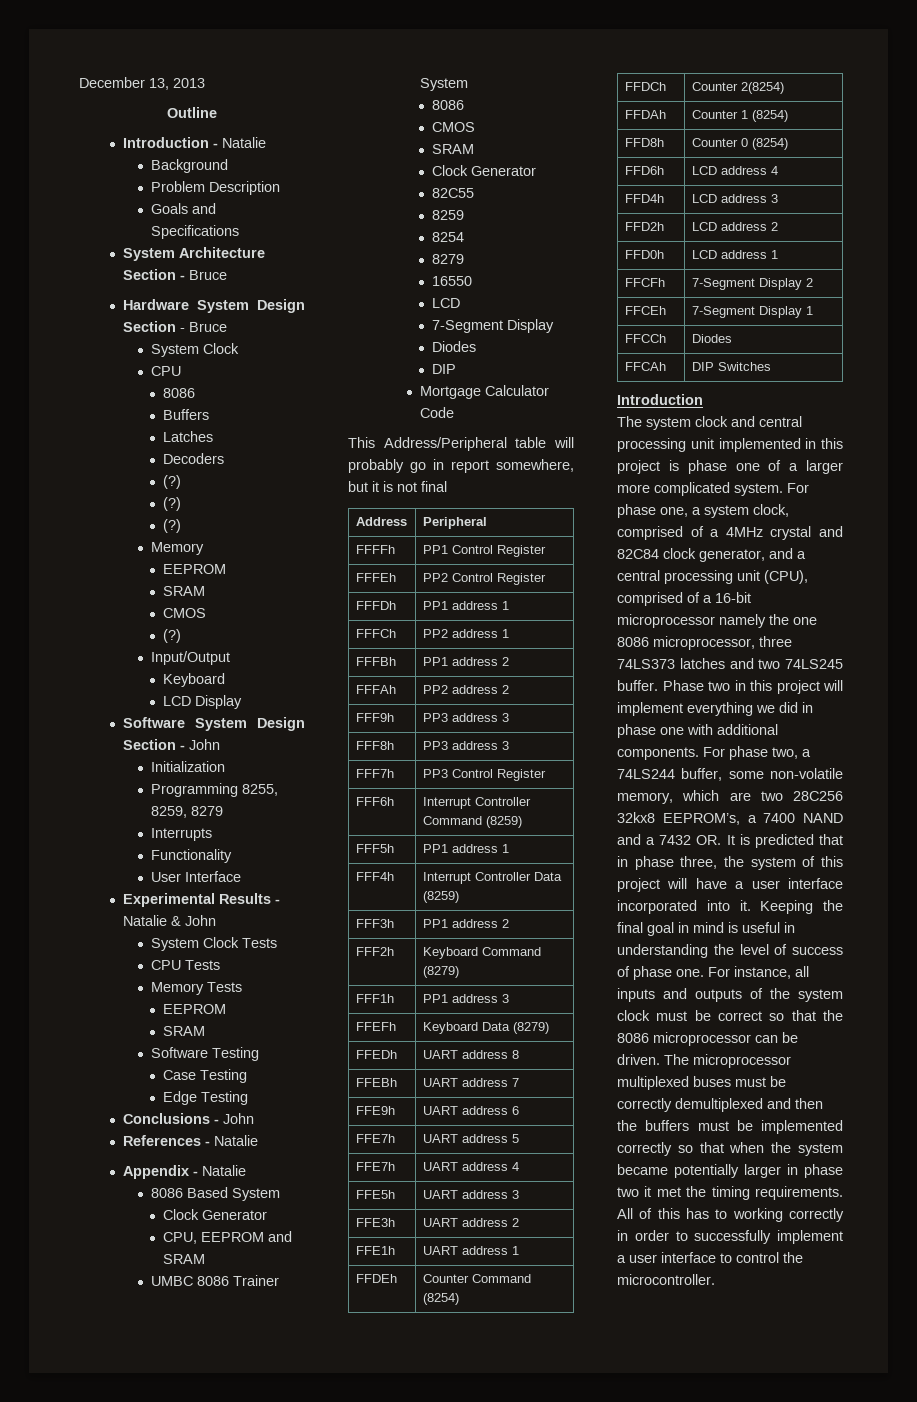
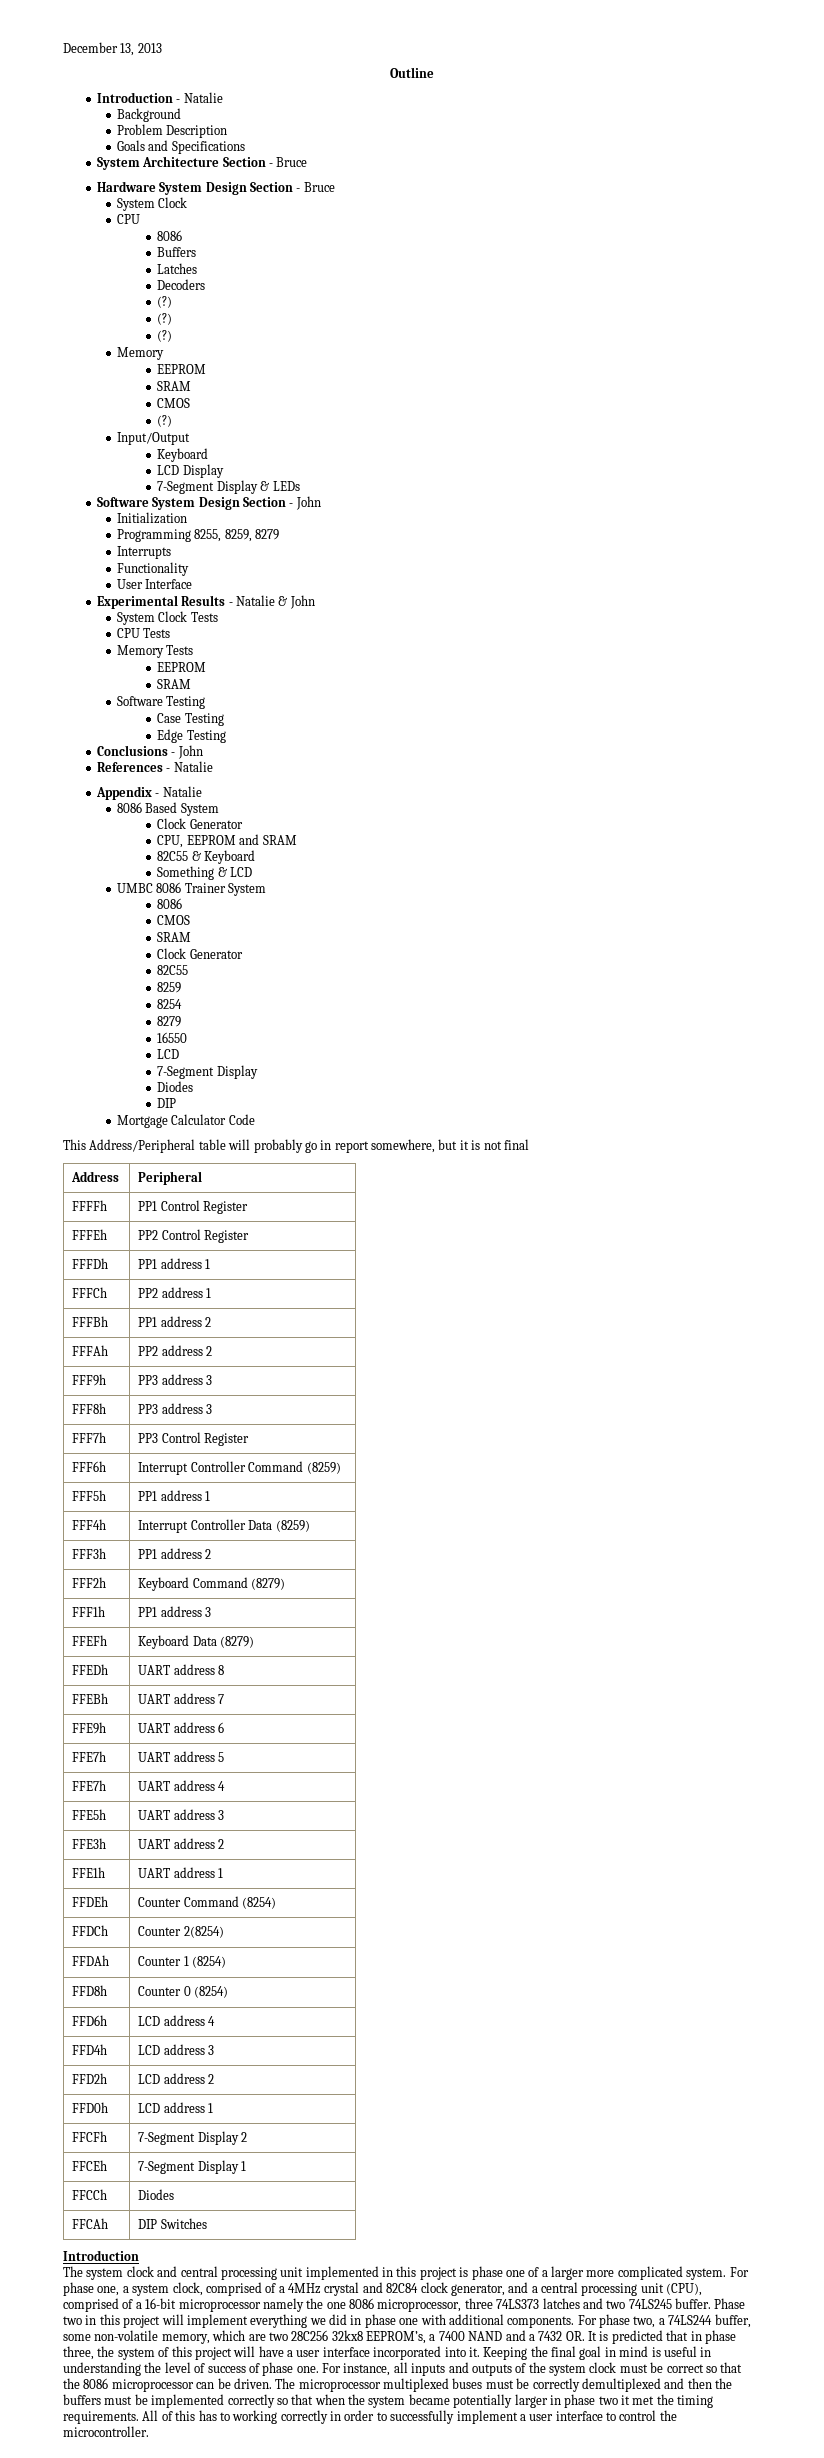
+ 7-Segment Display & LEDs
+ 82C55 & Keyboard
+ Something & LCD

